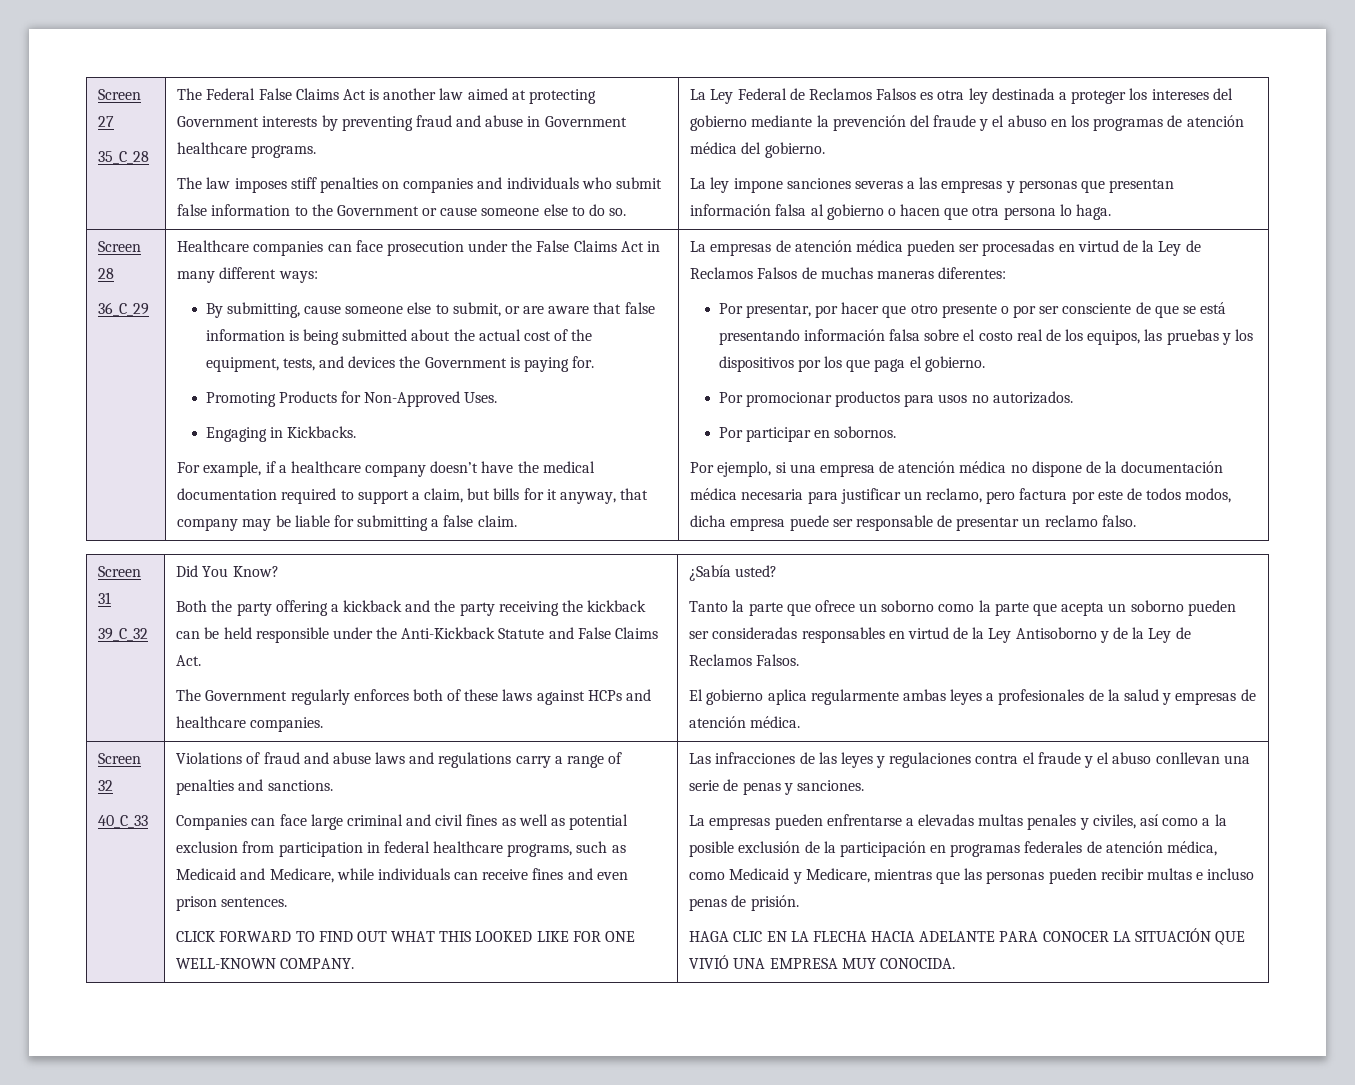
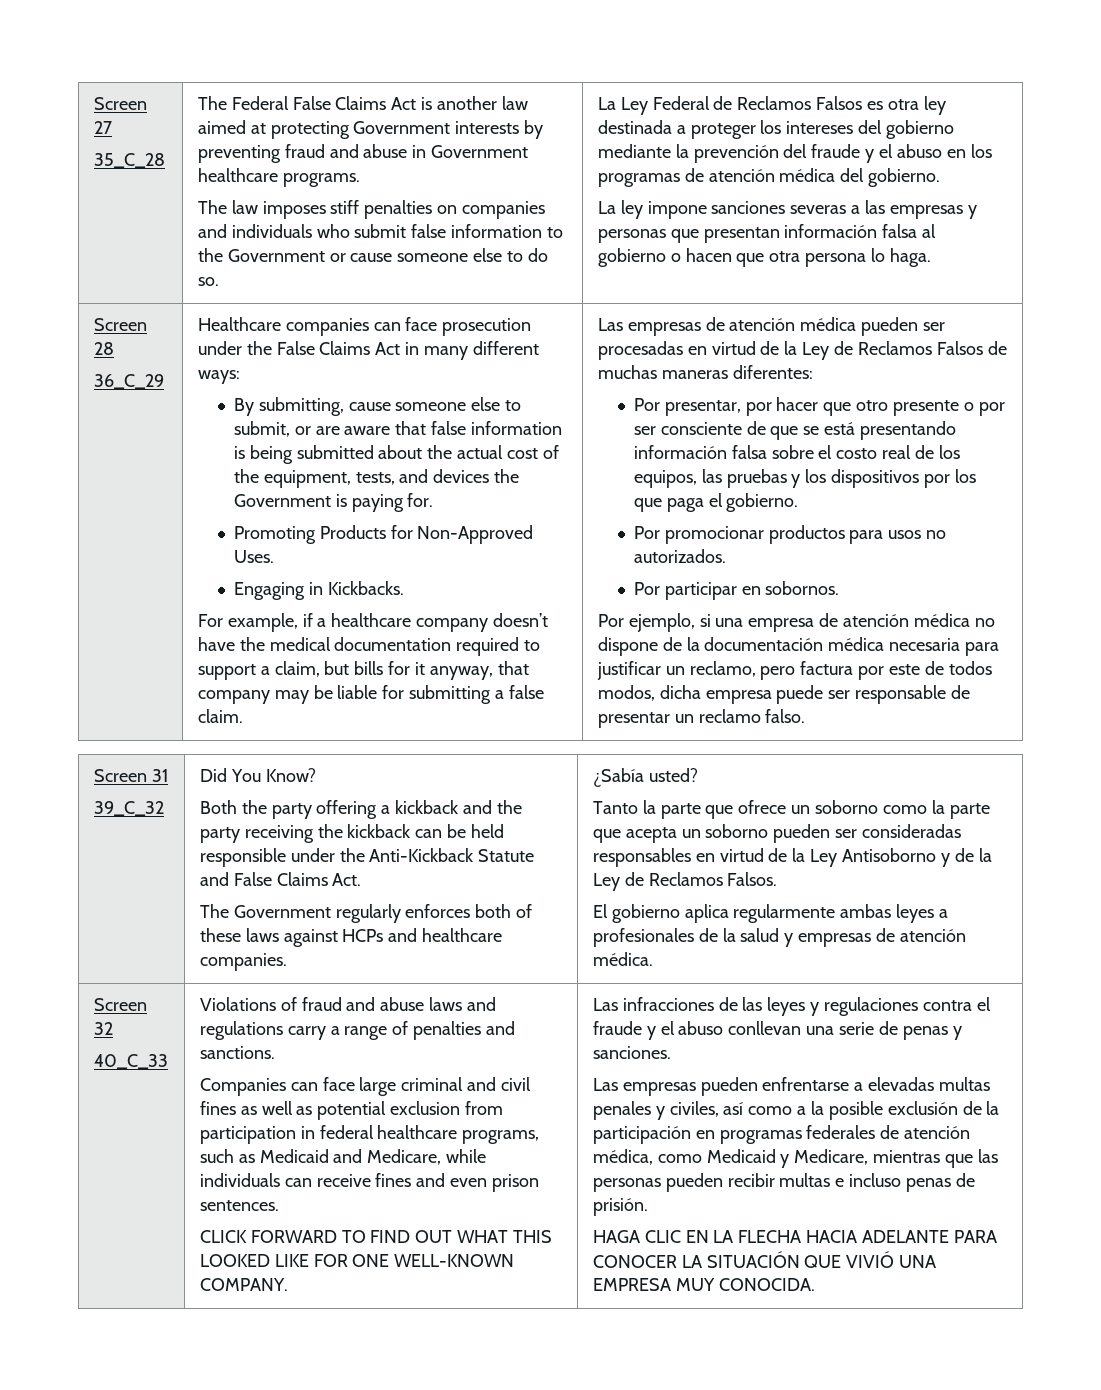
- La empresas de atención médica pueden ser procesadas en virtud de la Ley de Reclamos Falsos de muchas maneras diferentes:
+ Las empresas de atención médica pueden ser procesadas en virtud de la Ley de Reclamos Falsos de muchas maneras diferentes:
- La empresas pueden enfrentarse a elevadas multas penales y civiles, así como a la posible exclusión de la participación en programas federales de atención médica, como Medicaid y Medicare, mientras que las personas pueden recibir multas e incluso penas de prisión.
+ Las empresas pueden enfrentarse a elevadas multas penales y civiles, así como a la posible exclusión de la participación en programas federales de atención médica, como Medicaid y Medicare, mientras que las personas pueden recibir multas e incluso penas de prisión.

